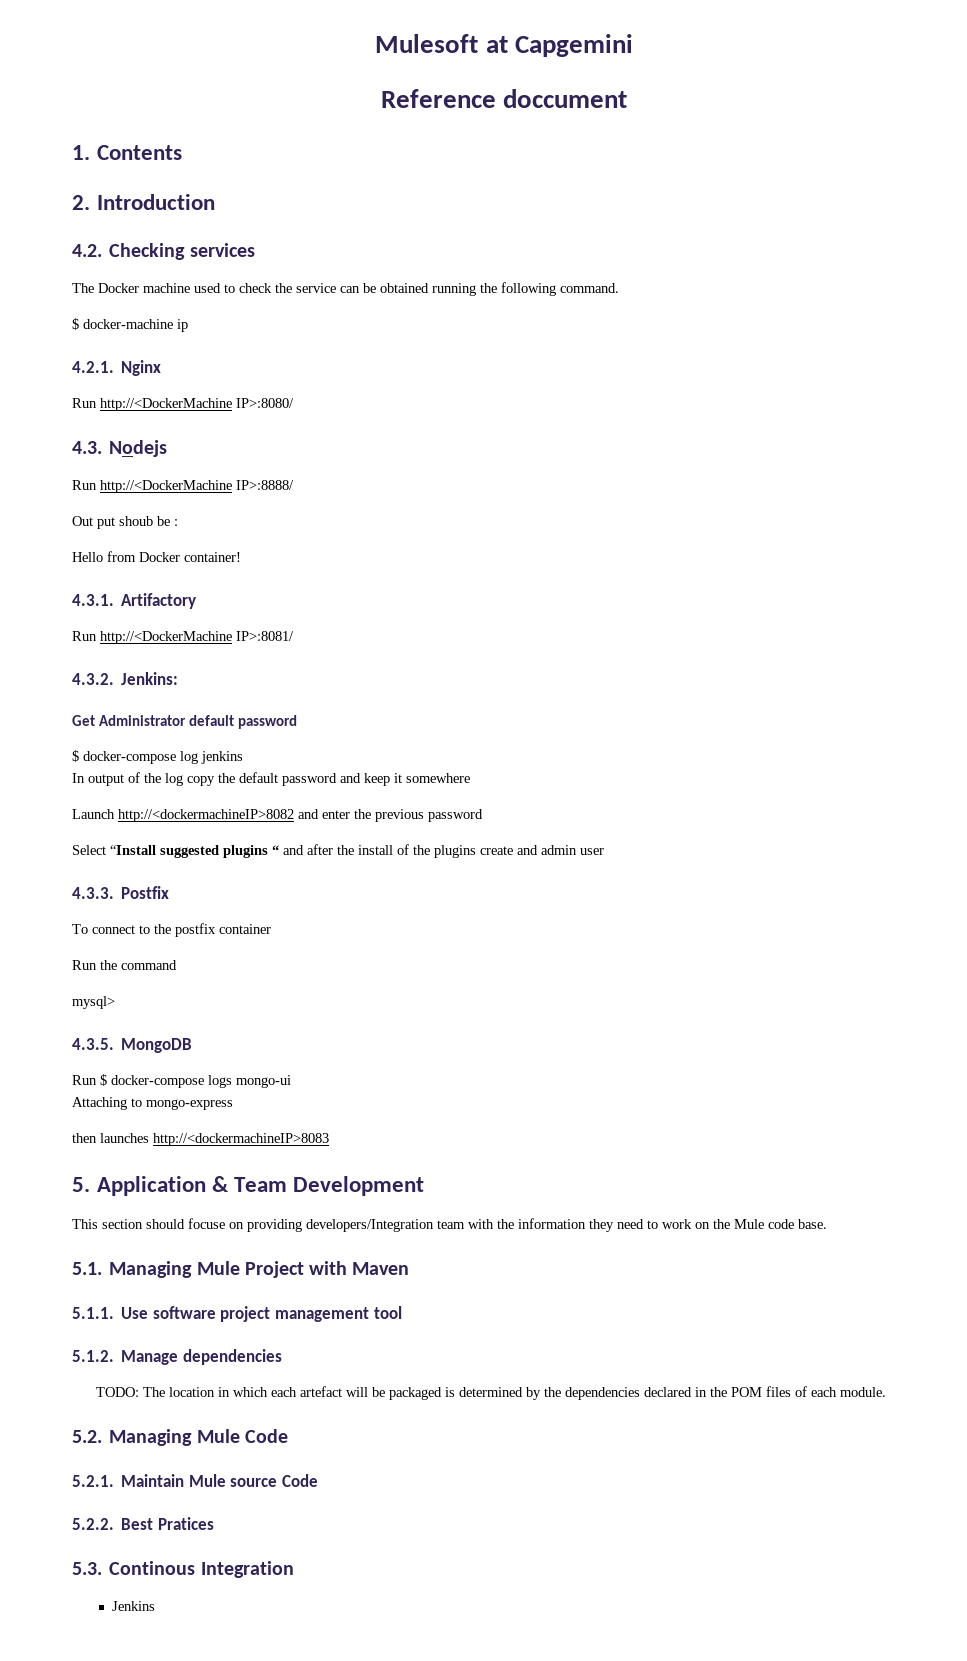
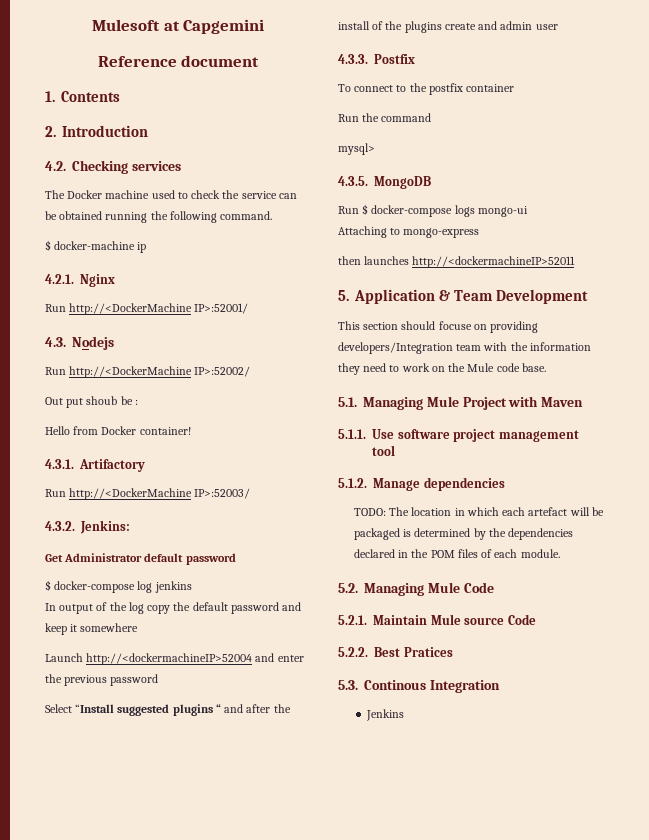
- Reference doccument
+ Reference document
- Run http://<DockerMachine IP>:8080/
+ Run http://<DockerMachine IP>:52001/
- Run http://<DockerMachine IP>:8888/
+ Run http://<DockerMachine IP>:52002/
- Run http://<DockerMachine IP>:8081/
+ Run http://<DockerMachine IP>:52003/
- Launch http://<dockermachineIP>8082 and enter the previous password
+ Launch http://<dockermachineIP>52004 and enter the previous password
- then launches http://<dockermachineIP>8083
+ then launches http://<dockermachineIP>52011

